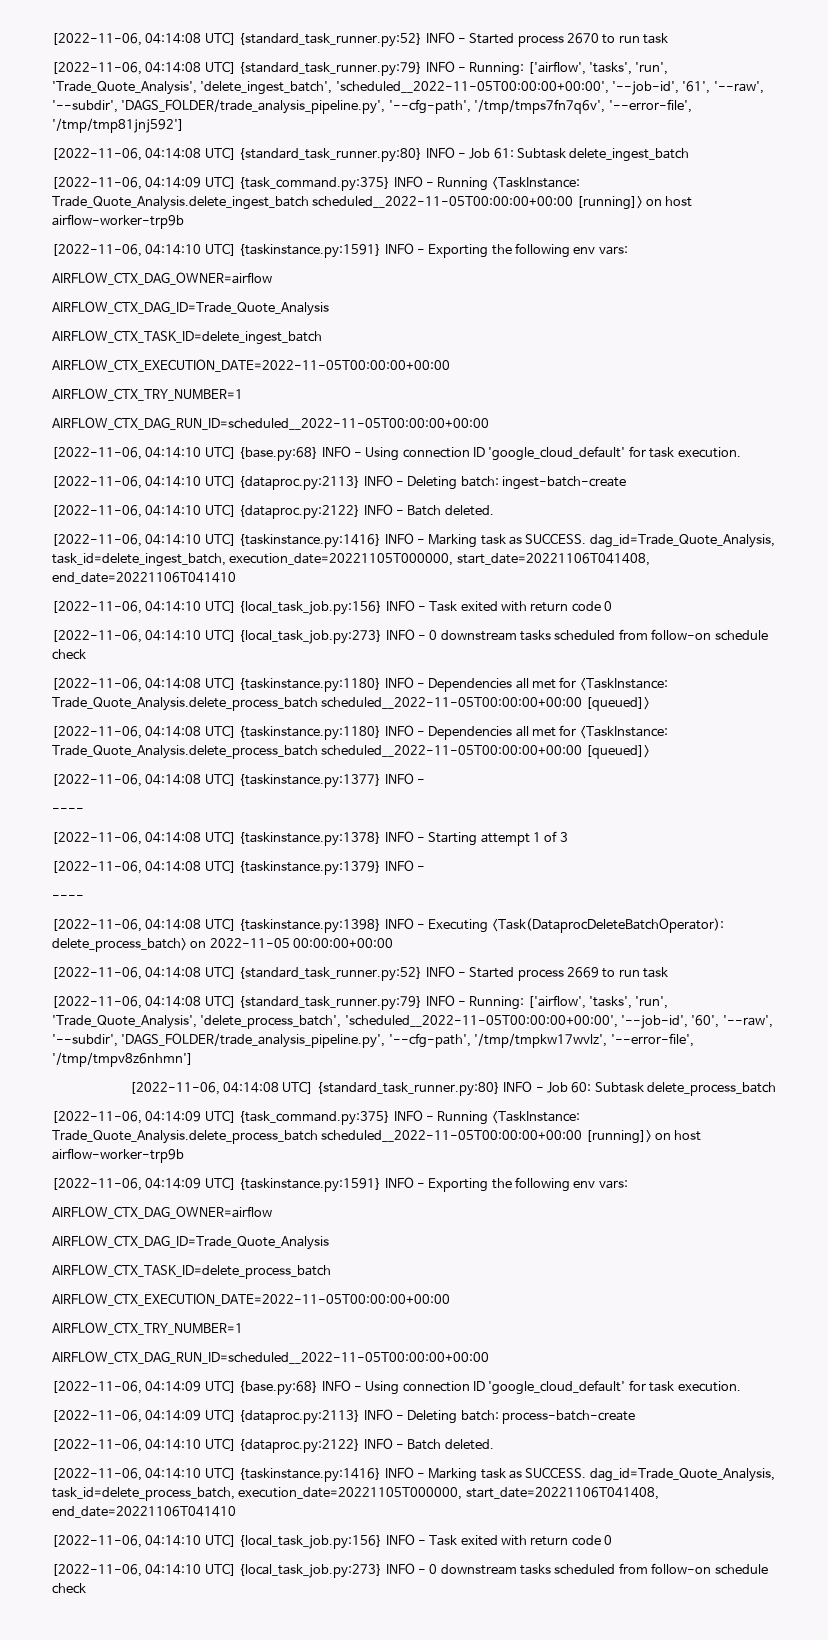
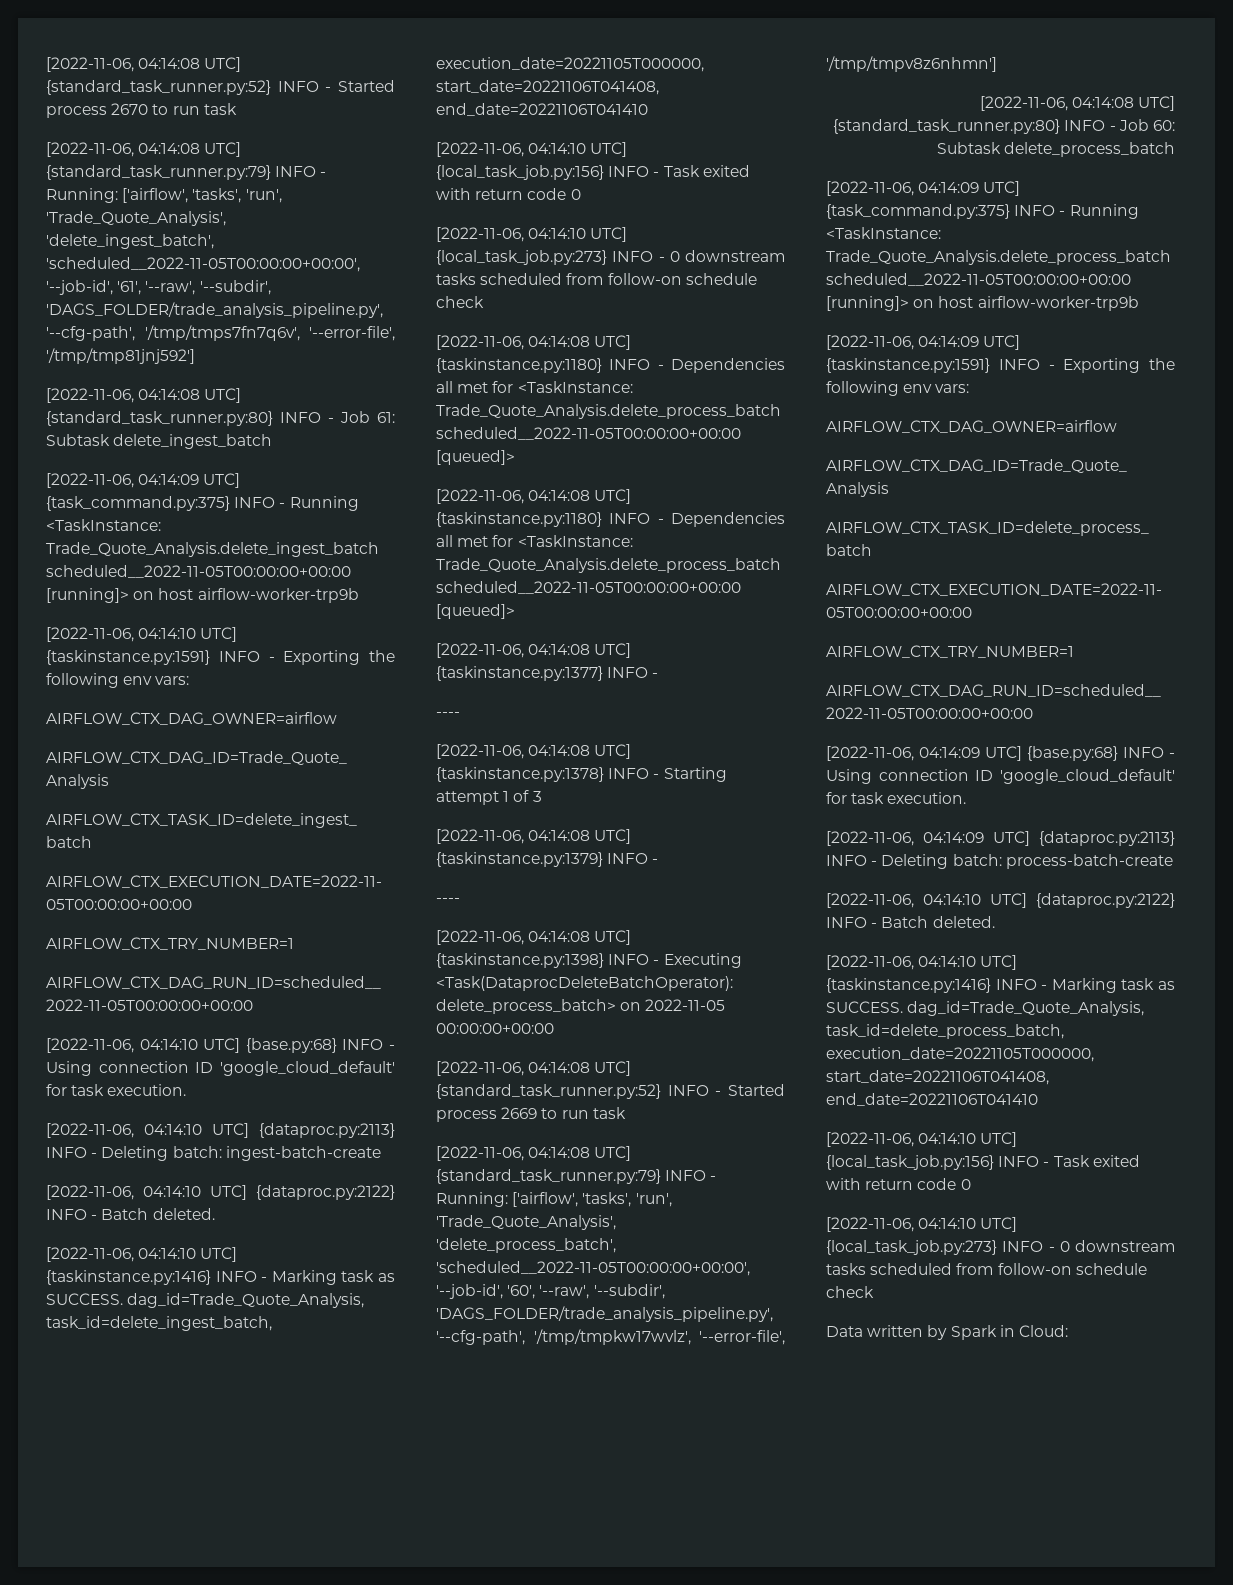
+ Data written by Spark in Cloud:

